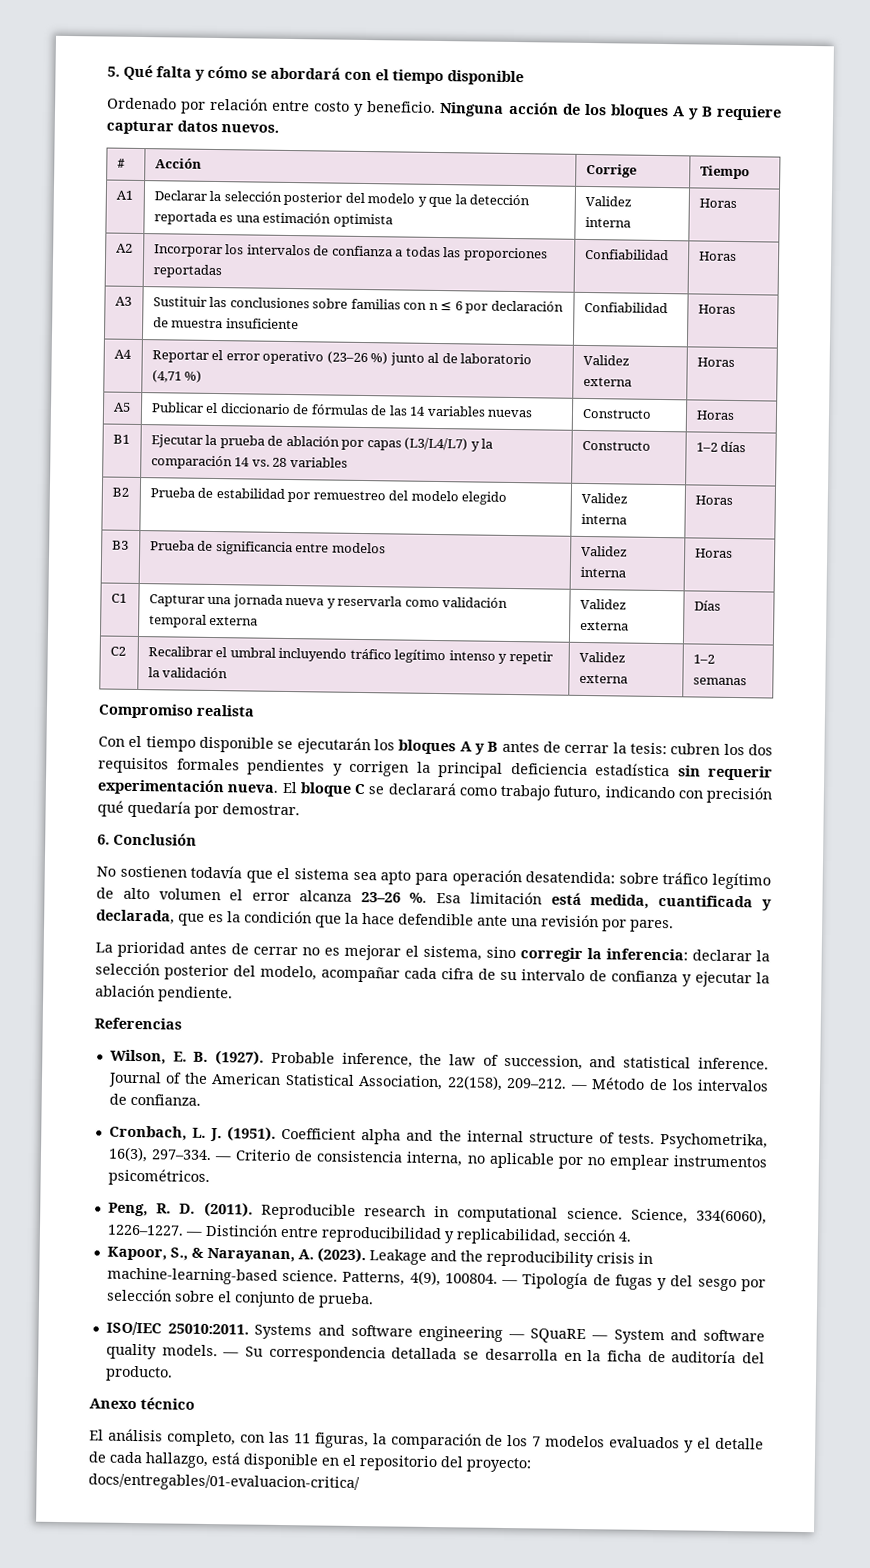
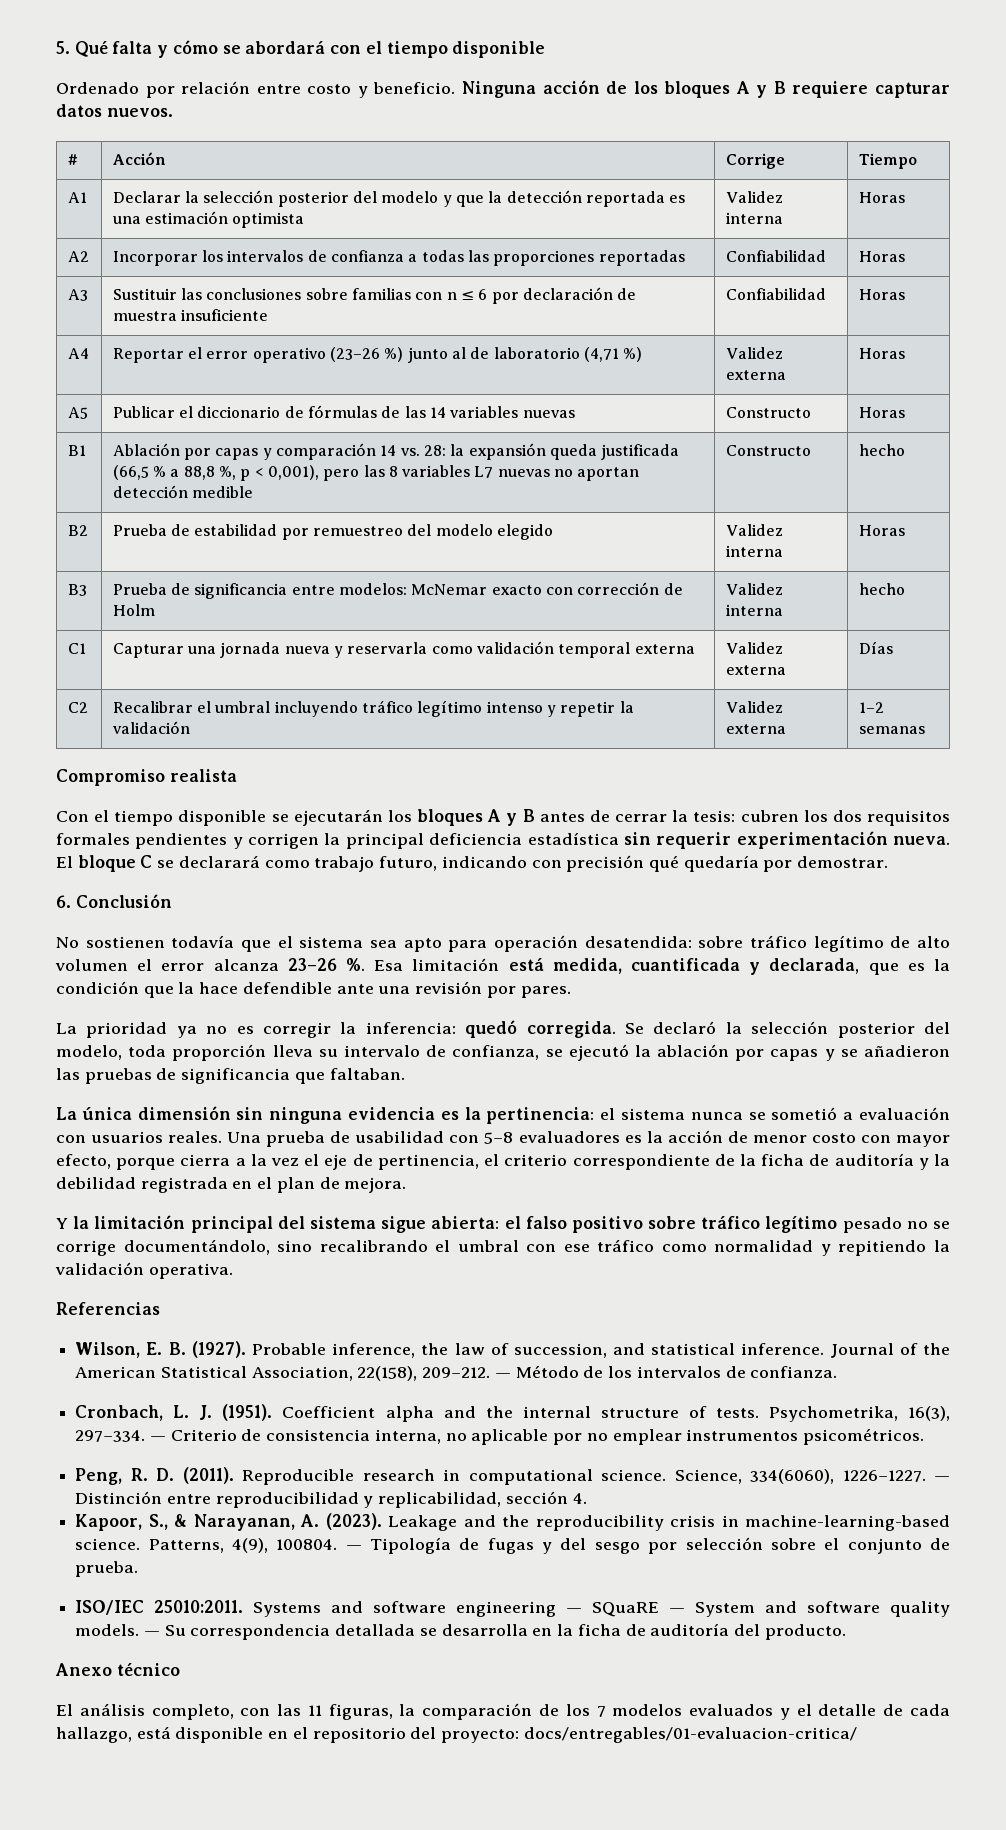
- B1 | Ejecutar la prueba de ablación por capas (L3/L4/L7) y la comparación 14 vs. 28 variables | Constructo | 1–2 días
+ B1 | Ablación por capas y comparación 14 vs. 28: la expansión queda justificada (66,5 % a 88,8 %, p < 0,001), pero las 8 variables L7 nuevas no aportan detección medible | Constructo | hecho
- B3 | Prueba de significancia entre modelos | Validez interna | Horas
+ B3 | Prueba de significancia entre modelos: McNemar exacto con corrección de Holm | Validez interna | hecho
- La prioridad antes de cerrar no es mejorar el sistema, sino corregir la inferencia: declarar la selección posterior del modelo, acompañar cada cifra de su intervalo de confianza y ejecutar la ablación pendiente.
+ La prioridad ya no es corregir la inferencia: quedó corregida. Se declaró la selección posterior del modelo, toda proporción lleva su intervalo de confianza, se ejecutó la ablación por capas y se añadieron las pruebas de significancia que faltaban.
+ La única dimensión sin ninguna evidencia es la pertinencia: el sistema nunca se sometió a evaluación con usuarios reales. Una prueba de usabilidad con 5–8 evaluadores es la acción de menor costo con mayor efecto, porque cierra a la vez el eje de pertinencia, el criterio correspondiente de la ficha de auditoría y la debilidad registrada en el plan de mejora.
+ Y la limitación principal del sistema sigue abierta: el falso positivo sobre tráfico legítimo pesado no se corrige documentándolo, sino recalibrando el umbral con ese tráfico como normalidad y repitiendo la validación operativa.

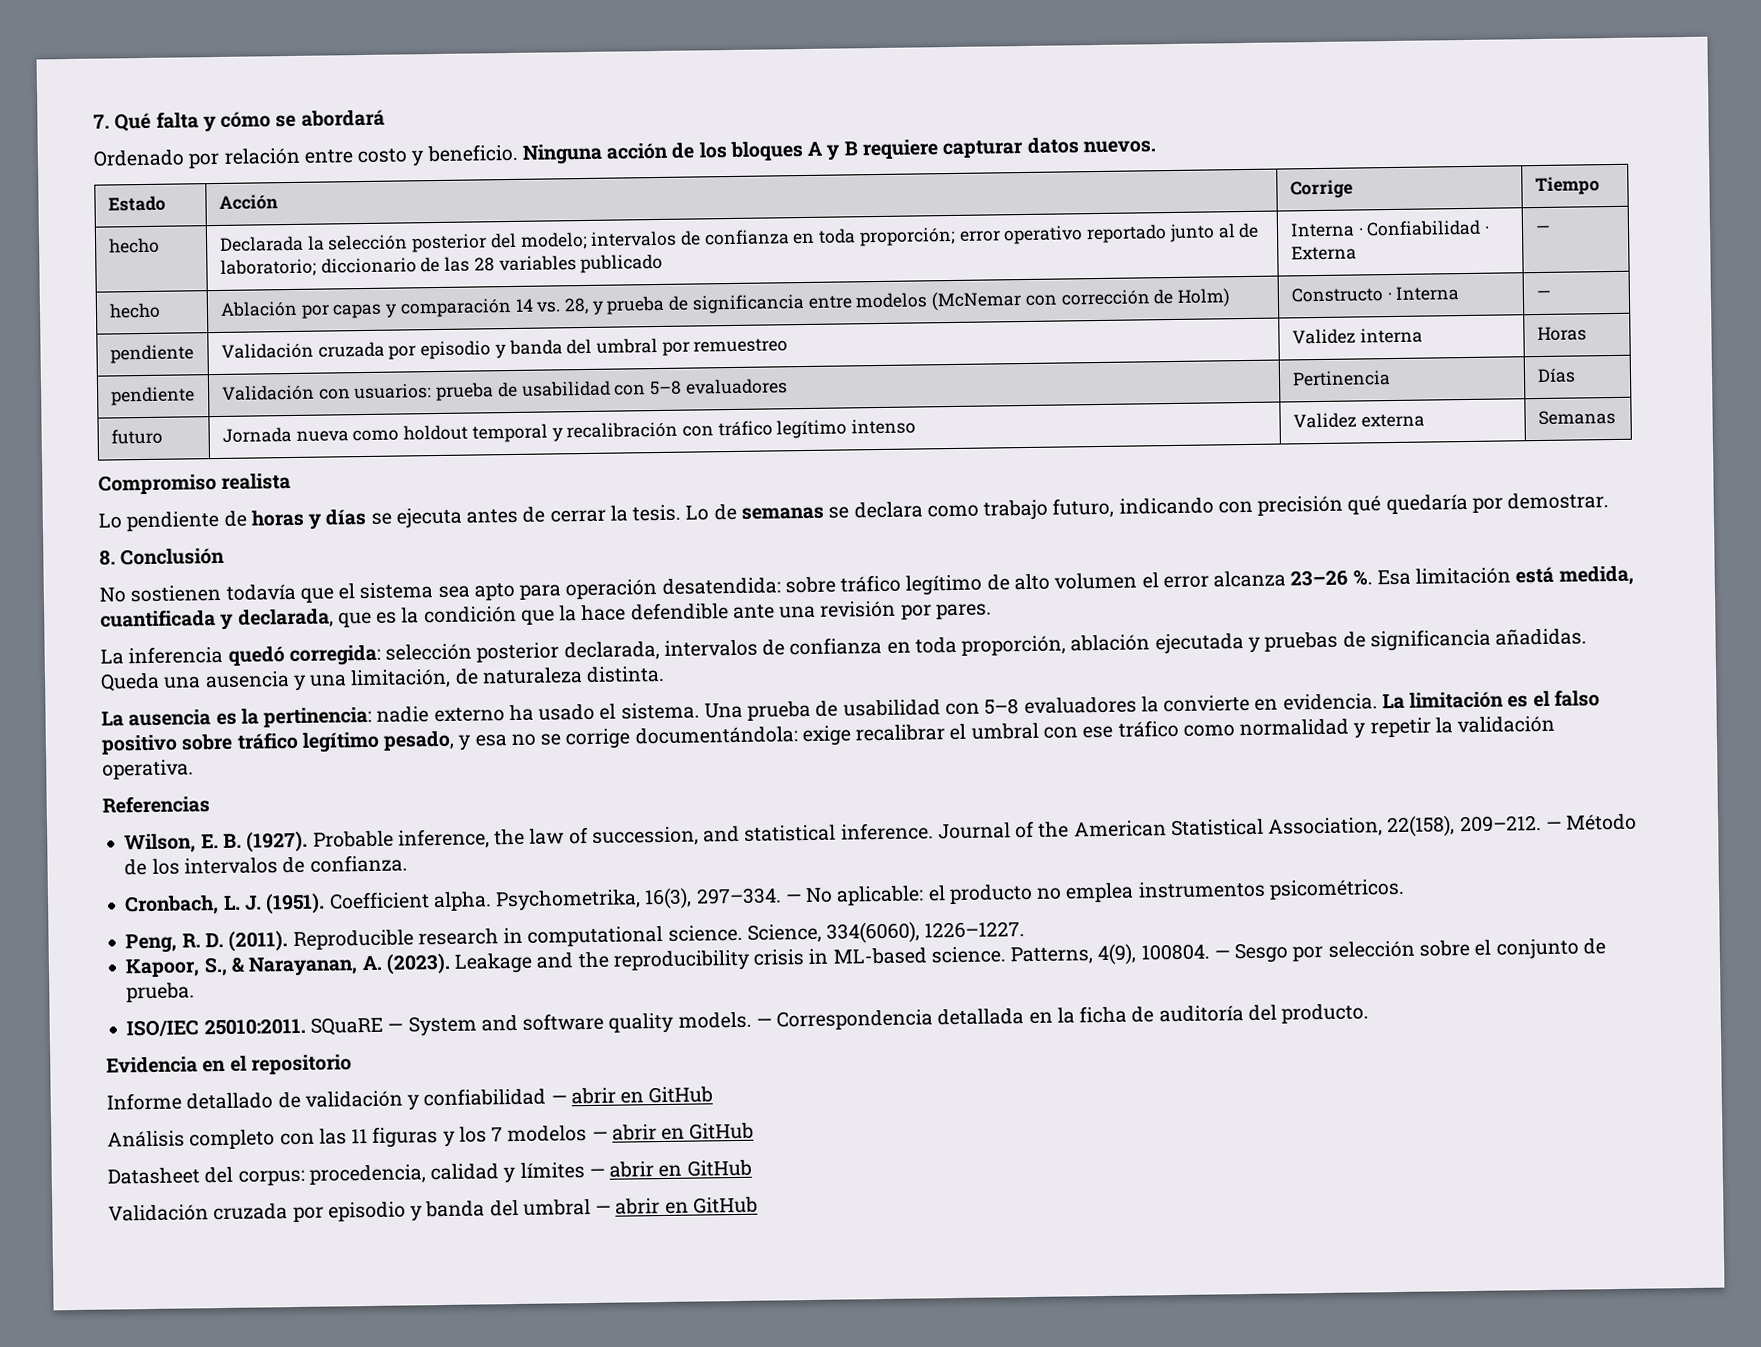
- 5. Qué falta y cómo se abordará con el tiempo disponible
+ 7. Qué falta y cómo se abordará
- # | Acción | Corrige | Tiempo
+ Estado | Acción | Corrige | Tiempo
- A1 | Declarar la selección posterior del modelo y que la detección reportada es una estimación optimista | Validez interna | Horas
- A2 | Incorporar los intervalos de confianza a todas las proporciones reportadas | Confiabilidad | Horas
- A3 | Sustituir las conclusiones sobre familias con n ≤ 6 por declaración de muestra insuficiente | Confiabilidad | Horas
- A4 | Reportar el error operativo (23–26 %) junto al de laboratorio (4,71 %) | Validez externa | Horas
- A5 | Publicar el diccionario de fórmulas de las 14 variables nuevas | Constructo | Horas
- B1 | Ablación por capas y comparación 14 vs. 28: la expansión queda justificada (66,5 % a 88,8 %, p < 0,001), pero las 8 variables L7 nuevas no aportan detección medible | Constructo | hecho
- B2 | Prueba de estabilidad por remuestreo del modelo elegido | Validez interna | Horas
- B3 | Prueba de significancia entre modelos: McNemar exacto con corrección de Holm | Validez interna | hecho
- C1 | Capturar una jornada nueva y reservarla como validación temporal externa | Validez externa | Días
- C2 | Recalibrar el umbral incluyendo tráfico legítimo intenso y repetir la validación | Validez externa | 1–2 semanas
+ hecho | Declarada la selección posterior del modelo; intervalos de confianza en toda proporción; error operativo reportado junto al de laboratorio; diccionario de las 28 variables publicado | Interna · Confiabilidad · Externa | —
+ hecho | Ablación por capas y comparación 14 vs. 28, y prueba de significancia entre modelos (McNemar con corrección de Holm) | Constructo · Interna | —
+ pendiente | Validación cruzada por episodio y banda del umbral por remuestreo | Validez interna | Horas
+ pendiente | Validación con usuarios: prueba de usabilidad con 5–8 evaluadores | Pertinencia | Días
+ futuro | Jornada nueva como holdout temporal y recalibración con tráfico legítimo intenso | Validez externa | Semanas
  Compromiso realista
- Con el tiempo disponible se ejecutarán los bloques A y B antes de cerrar la tesis: cubren los dos requisitos formales pendientes y corrigen la principal deficiencia estadística sin requerir experimentación nueva. El bloque C se declarará como trabajo futuro, indicando con precisión qué quedaría por demostrar.
+ Lo pendiente de horas y días se ejecuta antes de cerrar la tesis. Lo de semanas se declara como trabajo futuro, indicando con precisión qué quedaría por demostrar.
- 6. Conclusión
+ 8. Conclusión
- La prioridad ya no es corregir la inferencia: quedó corregida. Se declaró la selección posterior del modelo, toda proporción lleva su intervalo de confianza, se ejecutó la ablación por capas y se añadieron las pruebas de significancia que faltaban.
- La única dimensión sin ninguna evidencia es la pertinencia: el sistema nunca se sometió a evaluación con usuarios reales.
+ La inferencia quedó corregida: selección posterior declarada, intervalos de confianza en toda proporción, ablación ejecutada y pruebas de significancia añadidas. Queda una ausencia y una limitación, de naturaleza distinta.
+ La ausencia es la pertinencia: nadie externo ha usado el sistema.
- Una prueba de usabilidad con 5–8 evaluadores es la acción de menor costo con mayor efecto, porque cierra a la vez el eje de pertinencia, el criterio correspondiente de la ficha de auditoría y la debilidad registrada en el plan de mejora.
- Y la limitación principal del sistema sigue abierta: el falso positivo sobre tráfico legítimo pesado no se corrige documentándolo, sino recalibrando el umbral con ese tráfico como normalidad y repitiendo la validación operativa.
+ Una prueba de usabilidad con 5–8 evaluadores la convierte en evidencia. La limitación es el falso positivo sobre tráfico legítimo pesado, y esa no se corrige documentándola: exige recalibrar el umbral con ese tráfico como normalidad y repetir la validación operativa.
- Coefficient alpha and the internal structure of tests. Psychometrika, 16(3), 297–334. — Criterio de consistencia interna, no aplicable por no emplear instrumentos psicométricos.
+ Coefficient alpha. Psychometrika, 16(3), 297–334. — No aplicable: el producto no emplea instrumentos psicométricos.
- — Distinción entre reproducibilidad y replicabilidad, sección 4.
- Leakage and the reproducibility crisis in machine-learning-based science.
+ Leakage and the reproducibility crisis in ML-based science.
- — Tipología de fugas y del sesgo por selección sobre el conjunto de prueba.
+ — Sesgo por selección sobre el conjunto de prueba.
- Systems and software engineering — SQuaRE — System and software quality models.
+ SQuaRE — System and software quality models.
- — Su correspondencia detallada se desarrolla en la ficha de auditoría del producto.
+ — Correspondencia detallada en la ficha de auditoría del producto.
- Anexo técnico
- El análisis completo, con las 11 figuras, la comparación de los 7 modelos evaluados y el detalle de cada hallazgo, está disponible en el repositorio del proyecto: docs/entregables/01-evaluacion-critica/
+ Evidencia en el repositorio
+ Informe detallado de validación y confiabilidad — abrir en GitHub
+ Análisis completo con las 11 figuras y los 7 modelos — abrir en GitHub
+ Datasheet del corpus: procedencia, calidad y límites — abrir en GitHub
+ Validación cruzada por episodio y banda del umbral — abrir en GitHub

